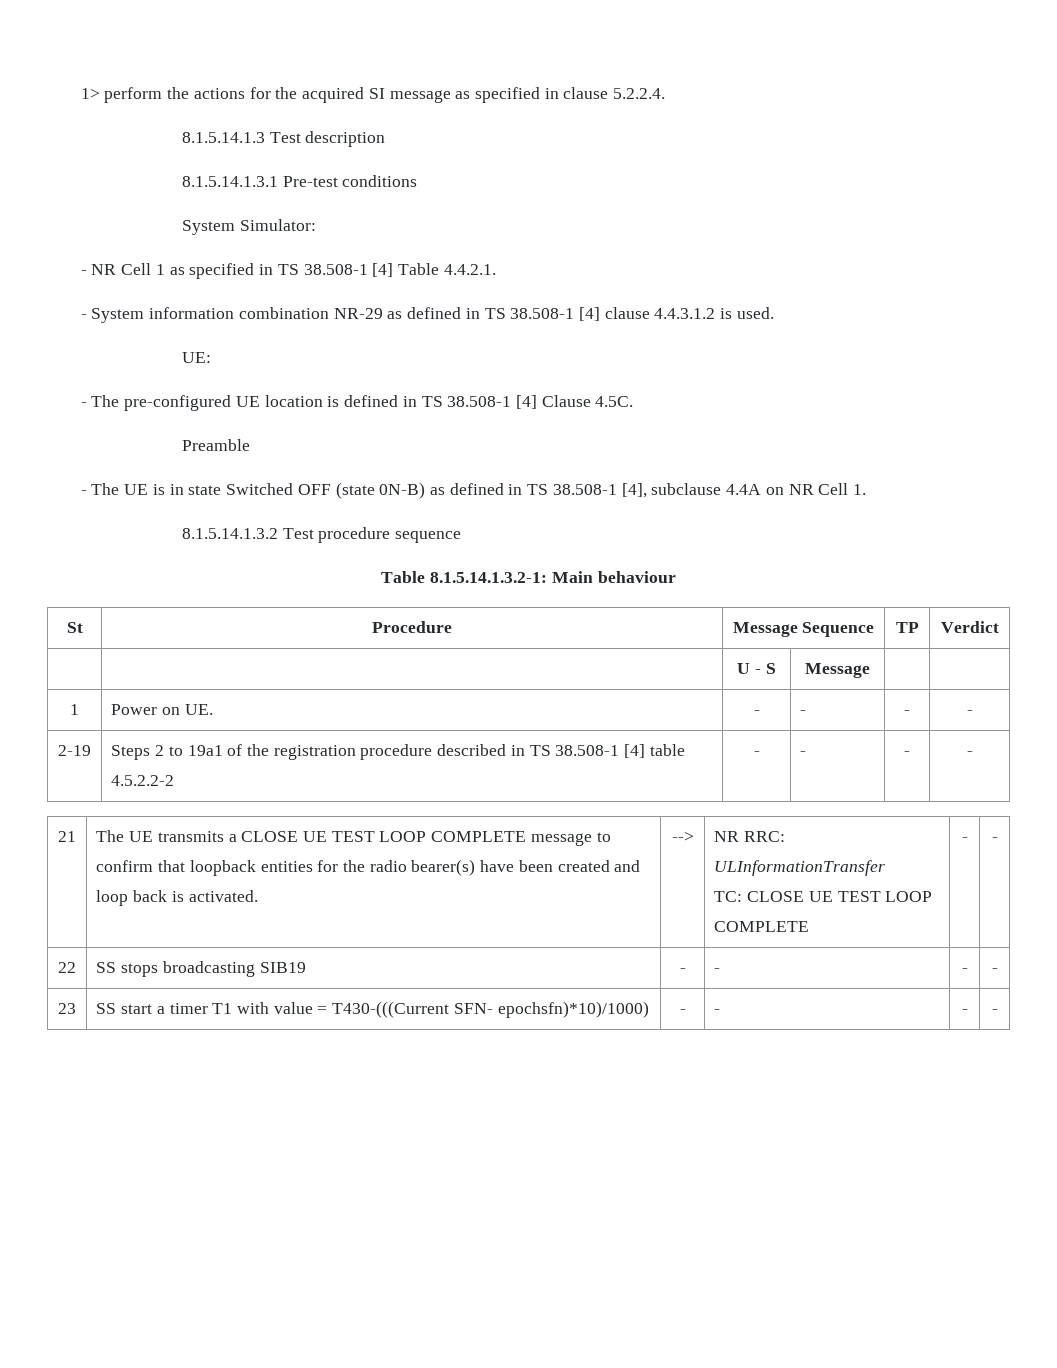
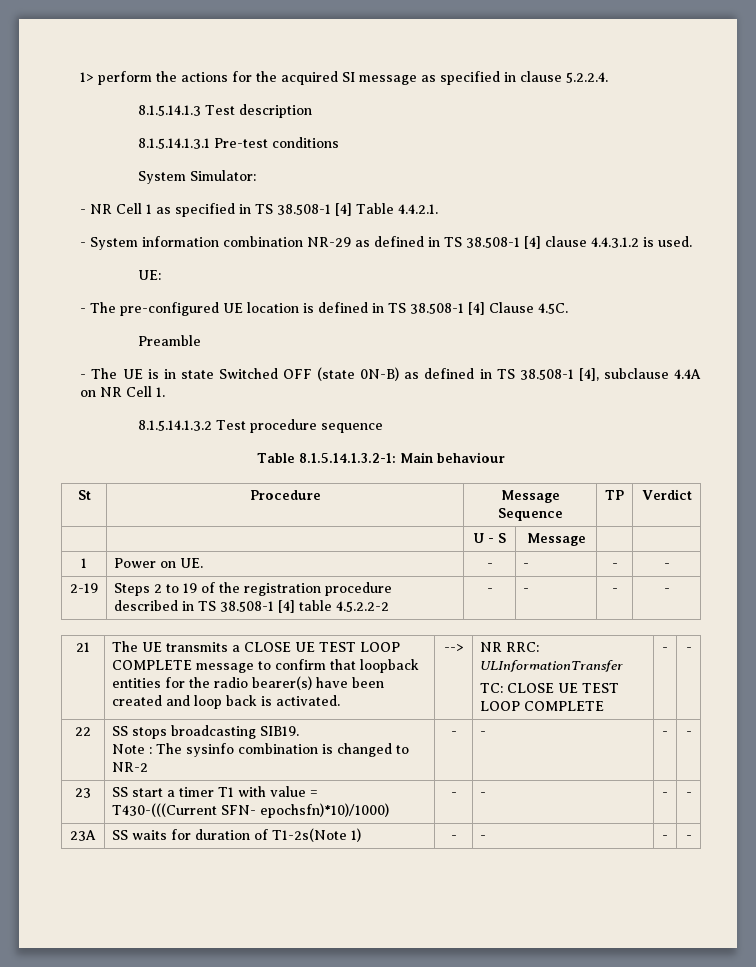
- 2-19 | Steps 2 to 19a1 of the registration procedure described in TS 38.508-1 [4] table 4.5.2.2-2 | - | - | - | -
+ 2-19 | Steps 2 to 19 of the registration procedure described in TS 38.508-1 [4] table 4.5.2.2-2 | - | - | - | -
- 22 | SS stops broadcasting SIB19 | - | - | - | -
+ 22 | SS stops broadcasting SIB19.
+ Note : The sysinfo combination is changed to NR-2 | - | - | - | -
+ 23A | SS waits for duration of T1-2s(Note 1) | - | - | - | -

